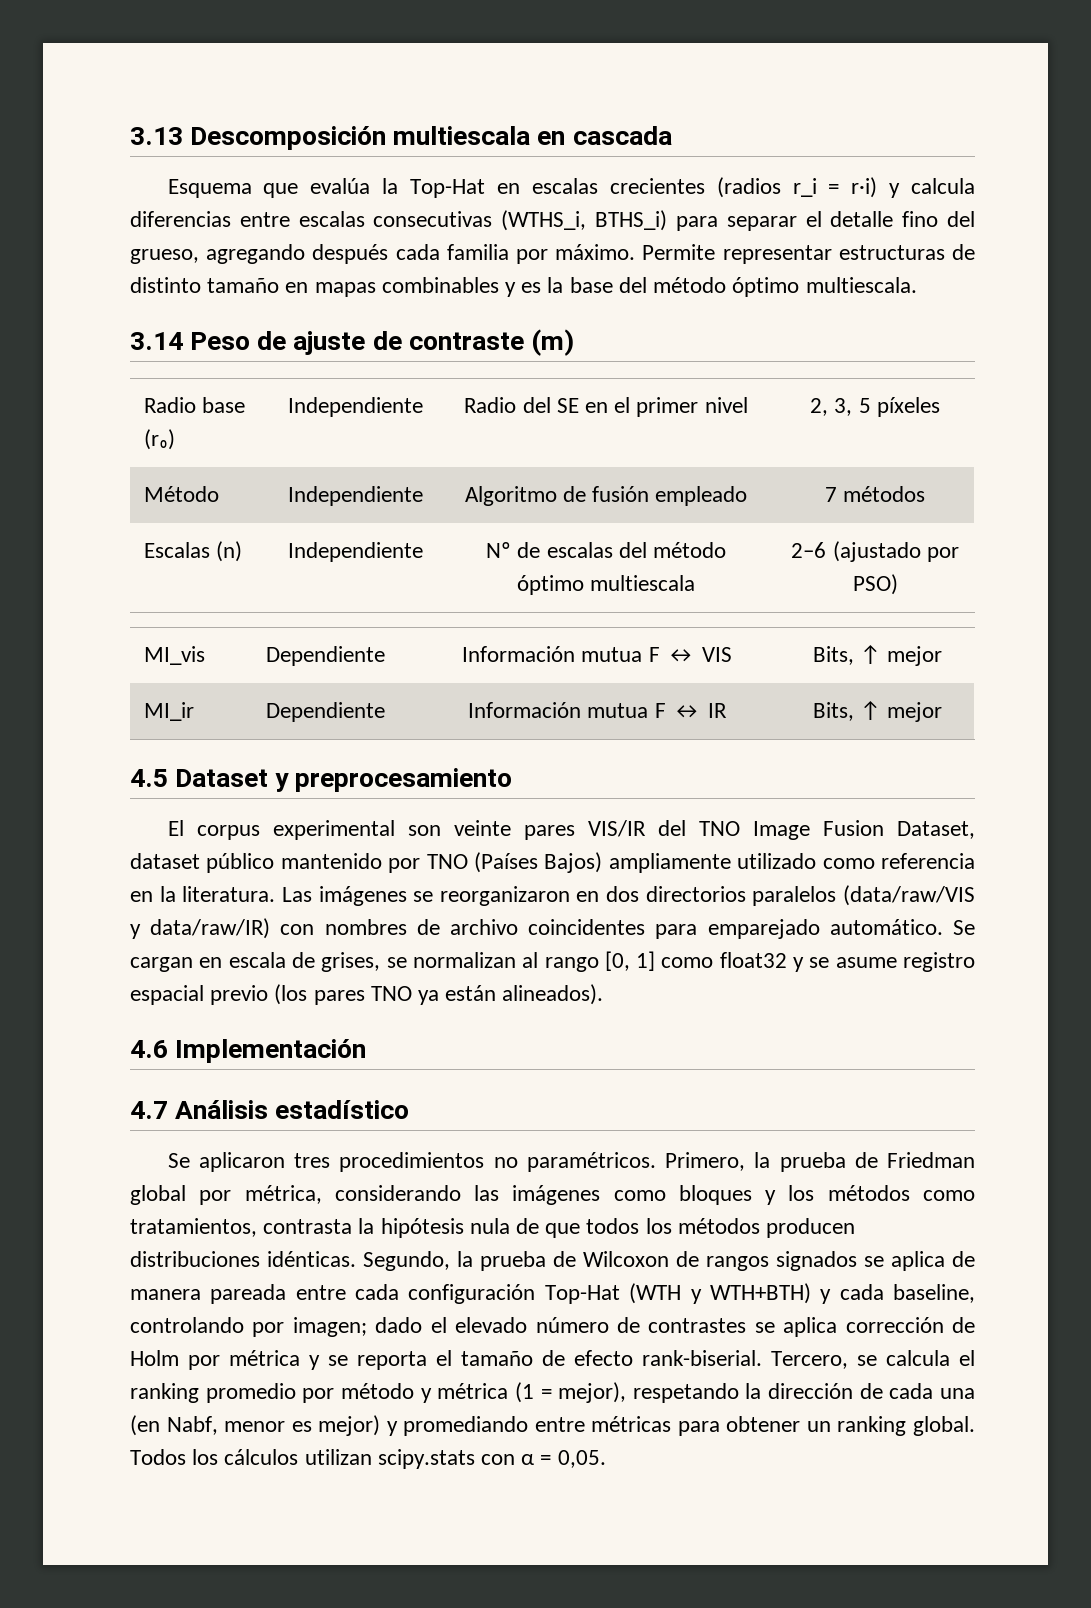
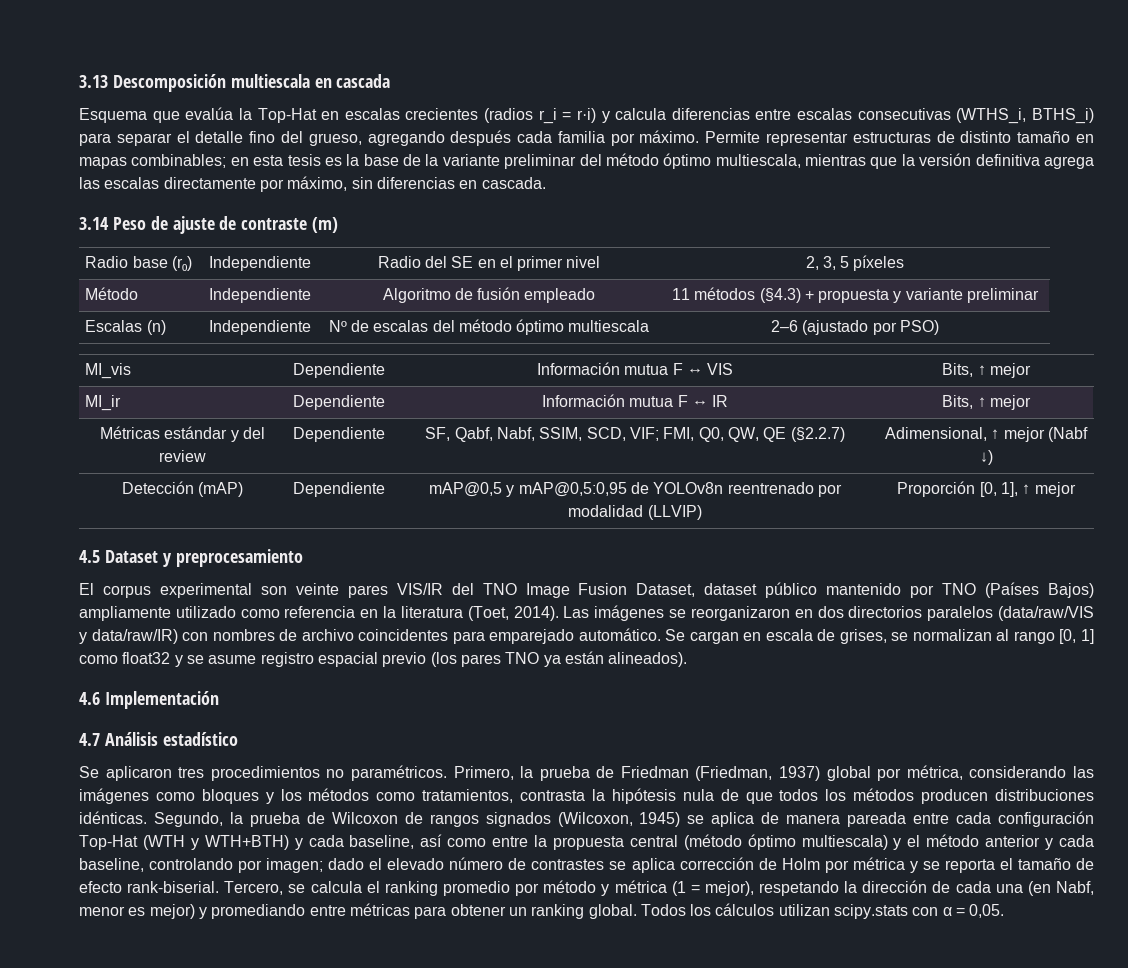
- Permite representar estructuras de distinto tamaño en mapas combinables y es la base del método óptimo multiescala.
+ Permite representar estructuras de distinto tamaño en mapas combinables; en esta tesis es la base de la variante preliminar del método óptimo multiescala, mientras que la versión definitiva agrega las escalas directamente por máximo, sin diferencias en cascada.
- Método | Independiente | Algoritmo de fusión empleado | 7 métodos
+ Método | Independiente | Algoritmo de fusión empleado | 11 métodos (§4.3) + propuesta y variante preliminar
+ Métricas estándar y del review | Dependiente | SF, Qabf, Nabf, SSIM, SCD, VIF; FMI, Q0, QW, QE (§2.2.7) | Adimensional, ↑ mejor (Nabf ↓)
+ Detección (mAP) | Dependiente | mAP@0,5 y mAP@0,5:0,95 de YOLOv8n reentrenado por modalidad (LLVIP) | Proporción [0, 1], ↑ mejor
- El corpus experimental son veinte pares VIS/IR del TNO Image Fusion Dataset, dataset público mantenido por TNO (Países Bajos) ampliamente utilizado como referencia en la literatura.
+ El corpus experimental son veinte pares VIS/IR del TNO Image Fusion Dataset, dataset público mantenido por TNO (Países Bajos) ampliamente utilizado como referencia en la literatura (Toet, 2014).
- Primero, la prueba de Friedman global por métrica, considerando las imágenes como bloques y los métodos como tratamientos, contrasta la hipótesis nula de que todos los métodos producen distribuciones idénticas.
+ Primero, la prueba de Friedman (Friedman, 1937) global por métrica, considerando las imágenes como bloques y los métodos como tratamientos, contrasta la hipótesis nula de que todos los métodos producen distribuciones idénticas.
- Segundo, la prueba de Wilcoxon de rangos signados se aplica de manera pareada entre cada configuración Top-Hat (WTH y WTH+BTH) y cada baseline, controlando por imagen; dado el elevado número de contrastes se aplica corrección de Holm por métrica y se reporta el tamaño de efecto rank-biserial.
+ Segundo, la prueba de Wilcoxon de rangos signados (Wilcoxon, 1945) se aplica de manera pareada entre cada configuración Top-Hat (WTH y WTH+BTH) y cada baseline, así como entre la propuesta central (método óptimo multiescala) y el método anterior y cada baseline, controlando por imagen; dado el elevado número de contrastes se aplica corrección de Holm por métrica y se reporta el tamaño de efecto rank-biserial.

